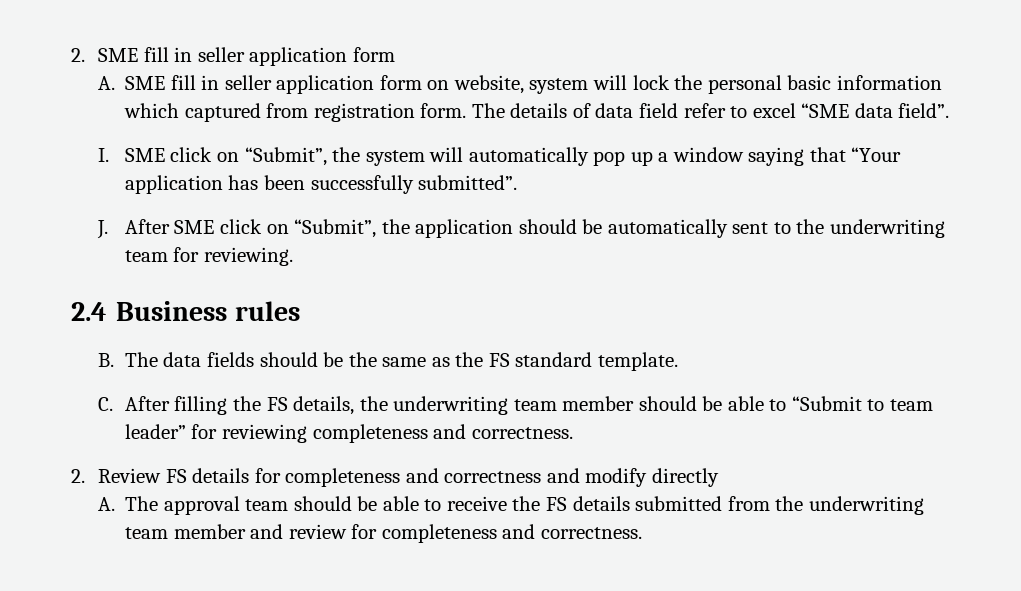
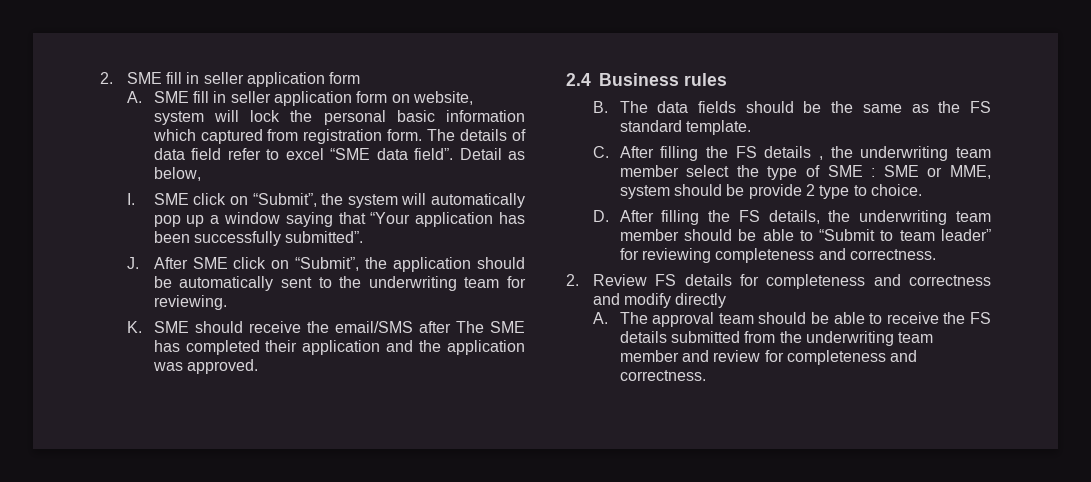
+ Detail as below,
+ K. SME should receive the email/SMS after The SME has completed their application and the application was approved.
- C. After filling the FS details, the underwriting team member should be able to “Submit to team leader” for reviewing completeness and correctness.
+ C. After filling the FS details , the underwriting team member select the type of SME : SME or MME, system should be provide 2 type to choice.
+ D. After filling the FS details, the underwriting team member should be able to “Submit to team leader” for reviewing completeness and correctness.

